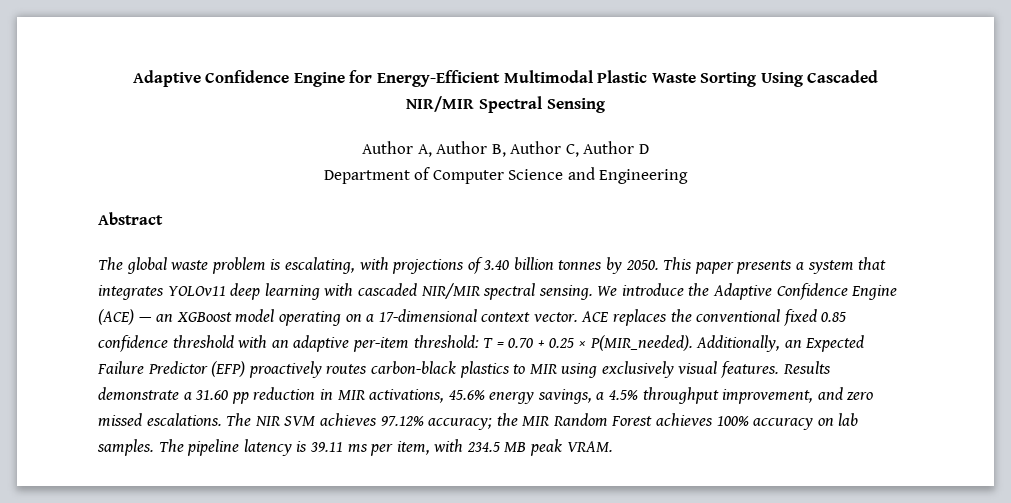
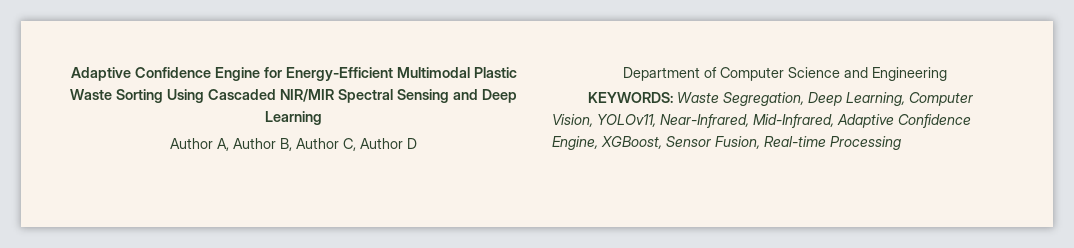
- Adaptive Confidence Engine for Energy-Efficient Multimodal Plastic Waste Sorting Using Cascaded NIR/MIR Spectral Sensing
+ Adaptive Confidence Engine for Energy-Efficient Multimodal Plastic Waste Sorting Using Cascaded NIR/MIR Spectral Sensing and Deep Learning
- Abstract
- The global waste problem is escalating, with projections of 3.40 billion tonnes by 2050. This paper presents a system that integrates YOLOv11 deep learning with cascaded NIR/MIR spectral sensing. We introduce the Adaptive Confidence Engine (ACE) — an XGBoost model operating on a 17-dimensional context vector. ACE replaces the conventional fixed 0.85 confidence threshold with an adaptive per-item threshold: T = 0.70 + 0.25 × P(MIR_needed). Additionally, an Expected Failure Predictor (EFP) proactively routes carbon-black plastics to MIR using exclusively visual features. Results demonstrate a 31.60 pp reduction in MIR activations, 45.6% energy savings, a 4.5% throughput improvement, and zero missed escalations. The NIR SVM achieves 97.12% accuracy; the MIR Random Forest achieves 100% accuracy on lab samples. The pipeline latency is 39.11 ms per item, with 234.5 MB peak VRAM.
+ KEYWORDS: Waste Segregation, Deep Learning, Computer Vision, YOLOv11, Near-Infrared, Mid-Infrared, Adaptive Confidence Engine, XGBoost, Sensor Fusion, Real-time Processing

